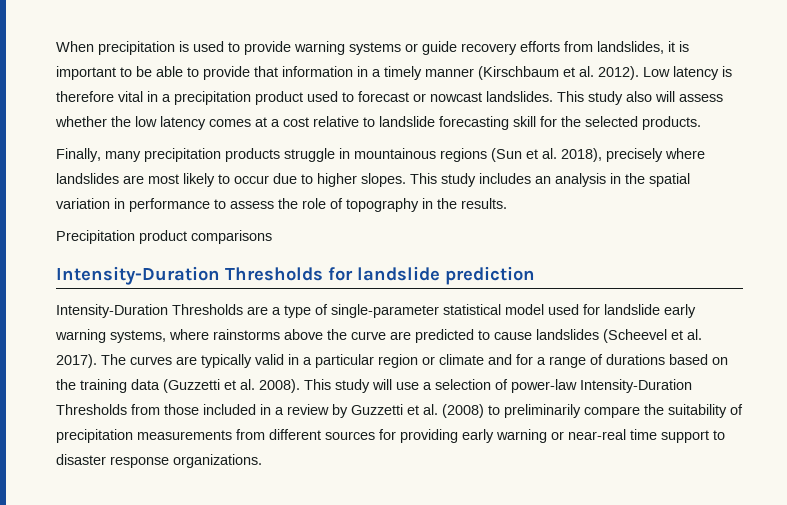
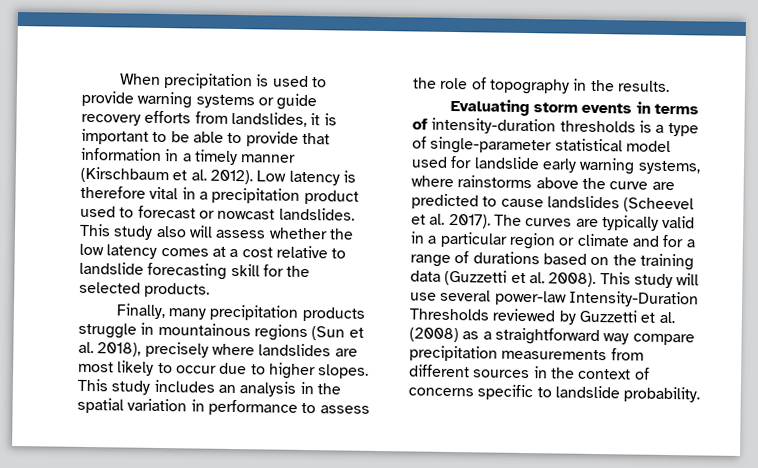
- Precipitation product comparisons
- Intensity-Duration Thresholds for landslide prediction
- Intensity-Duration Thresholds are a type of single-parameter statistical model used for landslide early warning systems, where rainstorms above the curve are predicted to cause landslides (Scheevel et al. 2017).
+ Evaluating storm events in terms of intensity-duration thresholds is a type of single-parameter statistical model used for landslide early warning systems, where rainstorms above the curve are predicted to cause landslides (Scheevel et al. 2017).
- This study will use a selection of power-law Intensity-Duration Thresholds from those included in a review by Guzzetti et al. (2008) to preliminarily compare the suitability of precipitation measurements from different sources for providing early warning or near-real time support to disaster response organizations.
+ This study will use several power-law Intensity-Duration Thresholds reviewed by Guzzetti et al. (2008) as a straightforward way compare precipitation measurements from different sources in the context of concerns specific to landslide probability.

